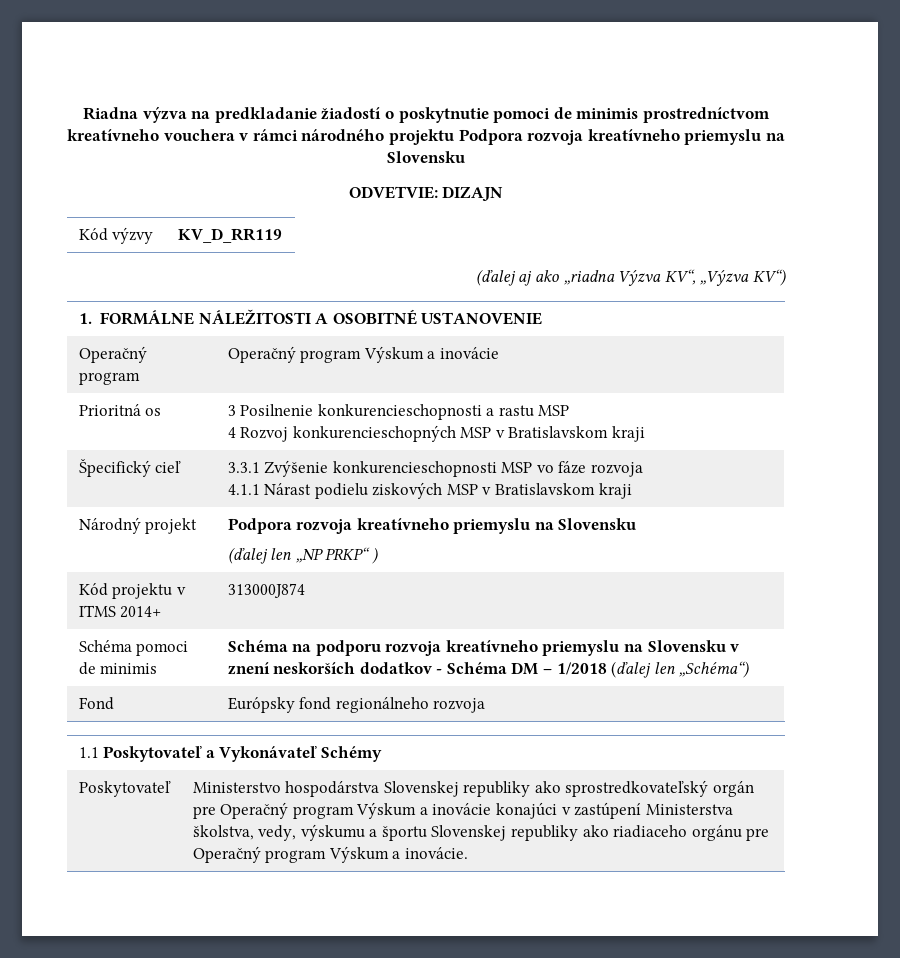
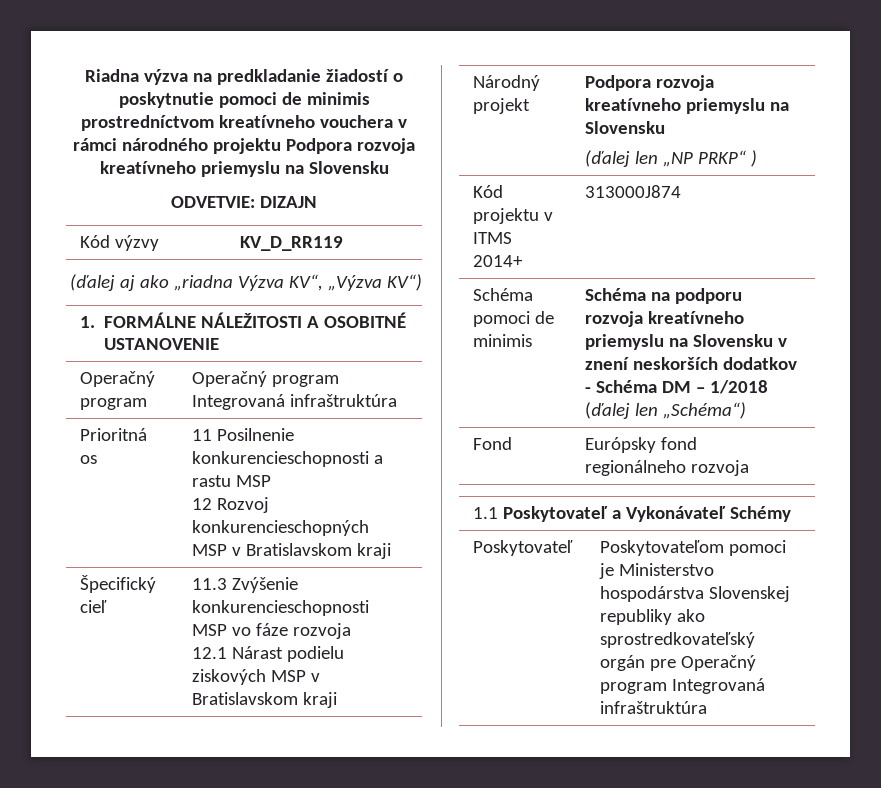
- Operačný program | Operačný program Výskum a inovácie
+ Operačný program | Operačný program Integrovaná infraštruktúra
- Prioritná os | 3 Posilnenie konkurencieschopnosti a rastu MSP
- 4 Rozvoj konkurencieschopných MSP v Bratislavskom kraji
+ Prioritná os | 11 Posilnenie konkurencieschopnosti a rastu MSP
+ 12 Rozvoj konkurencieschopných MSP v Bratislavskom kraji
- Špecifický cieľ | 3.3.1 Zvýšenie konkurencieschopnosti MSP vo fáze rozvoja
- 4.1.1 Nárast podielu ziskových MSP v Bratislavskom kraji
+ Špecifický cieľ | 11.3 Zvýšenie konkurencieschopnosti MSP vo fáze rozvoja
+ 12.1 Nárast podielu ziskových MSP v Bratislavskom kraji
- Poskytovateľ | Ministerstvo hospodárstva Slovenskej republiky ako sprostredkovateľský orgán pre Operačný program Výskum a inovácie konajúci v zastúpení Ministerstva školstva, vedy, výskumu a športu Slovenskej republiky ako riadiaceho orgánu pre Operačný program Výskum a inovácie.
+ Poskytovateľ | Poskytovateľom pomoci je Ministerstvo hospodárstva Slovenskej republiky ako sprostredkovateľský orgán pre Operačný program Integrovaná infraštruktúra

